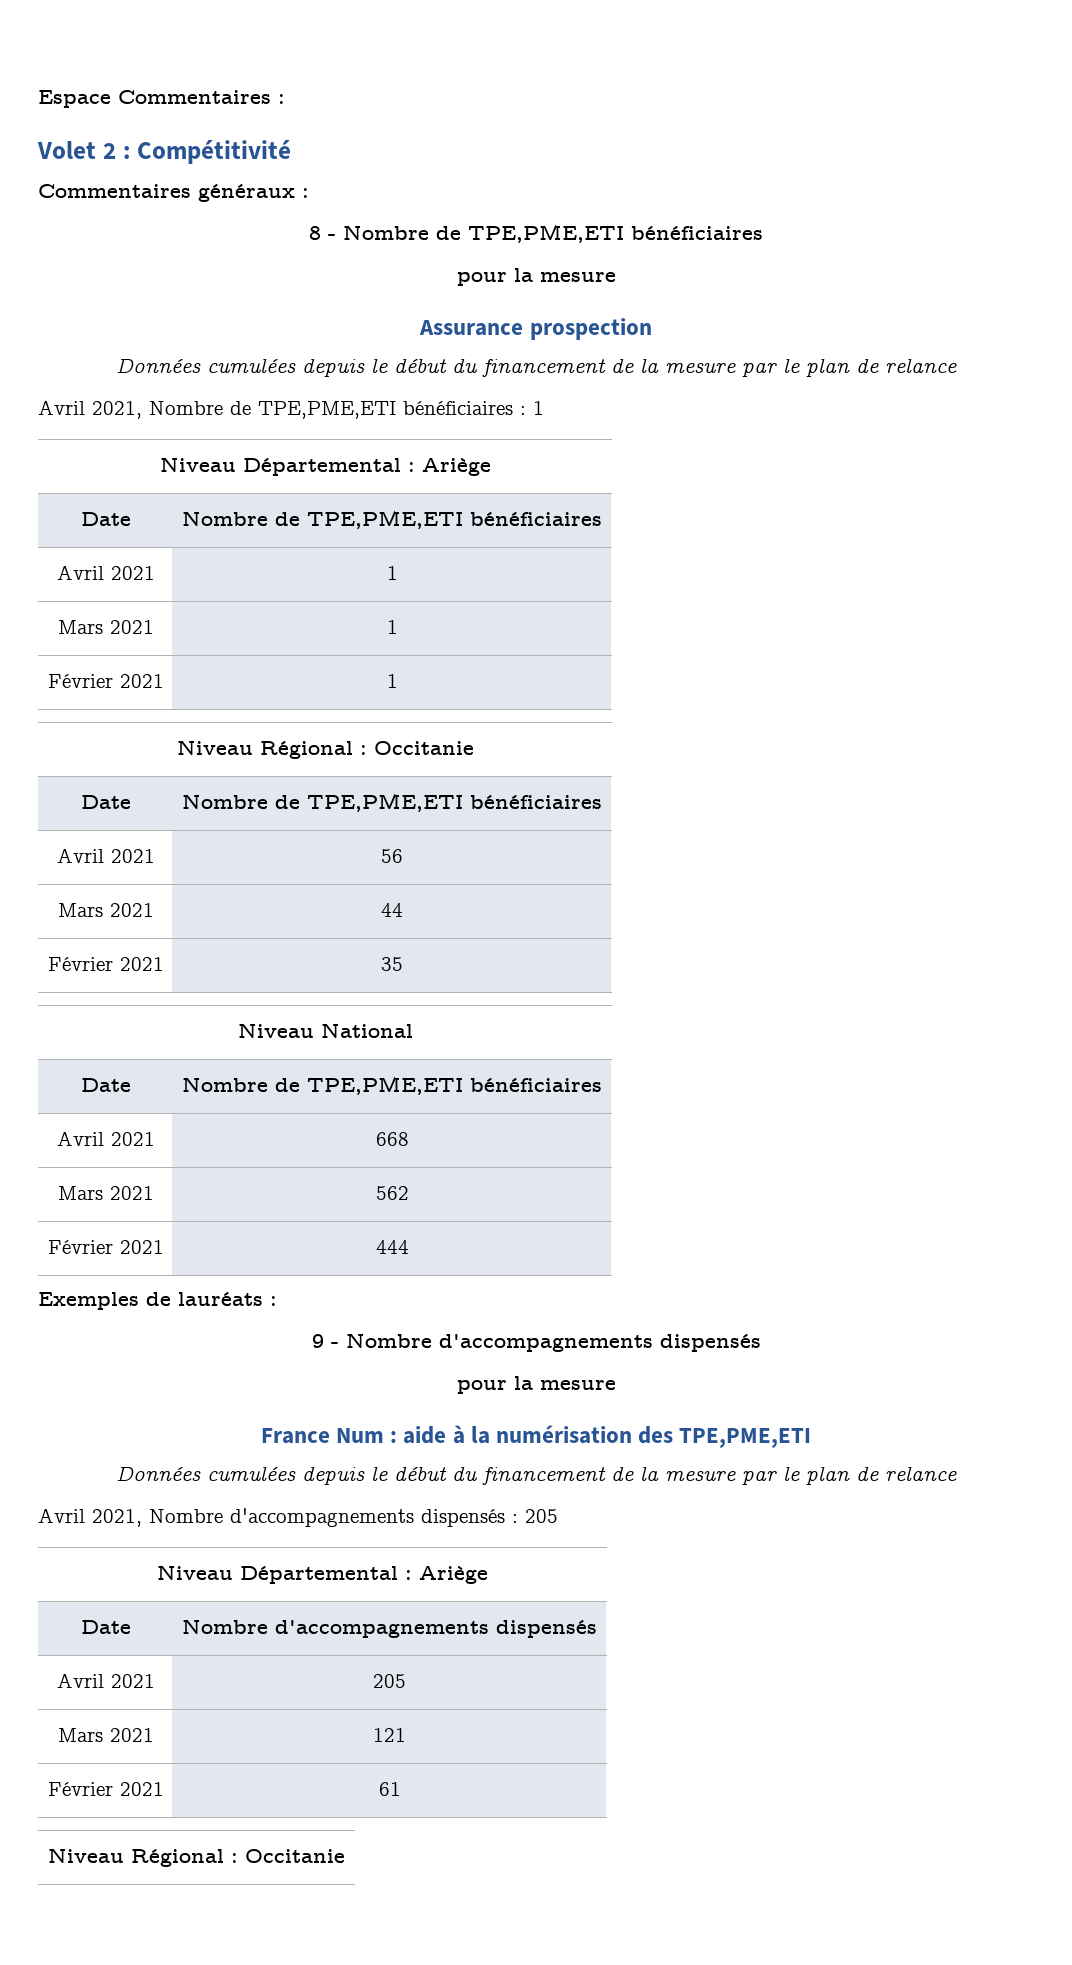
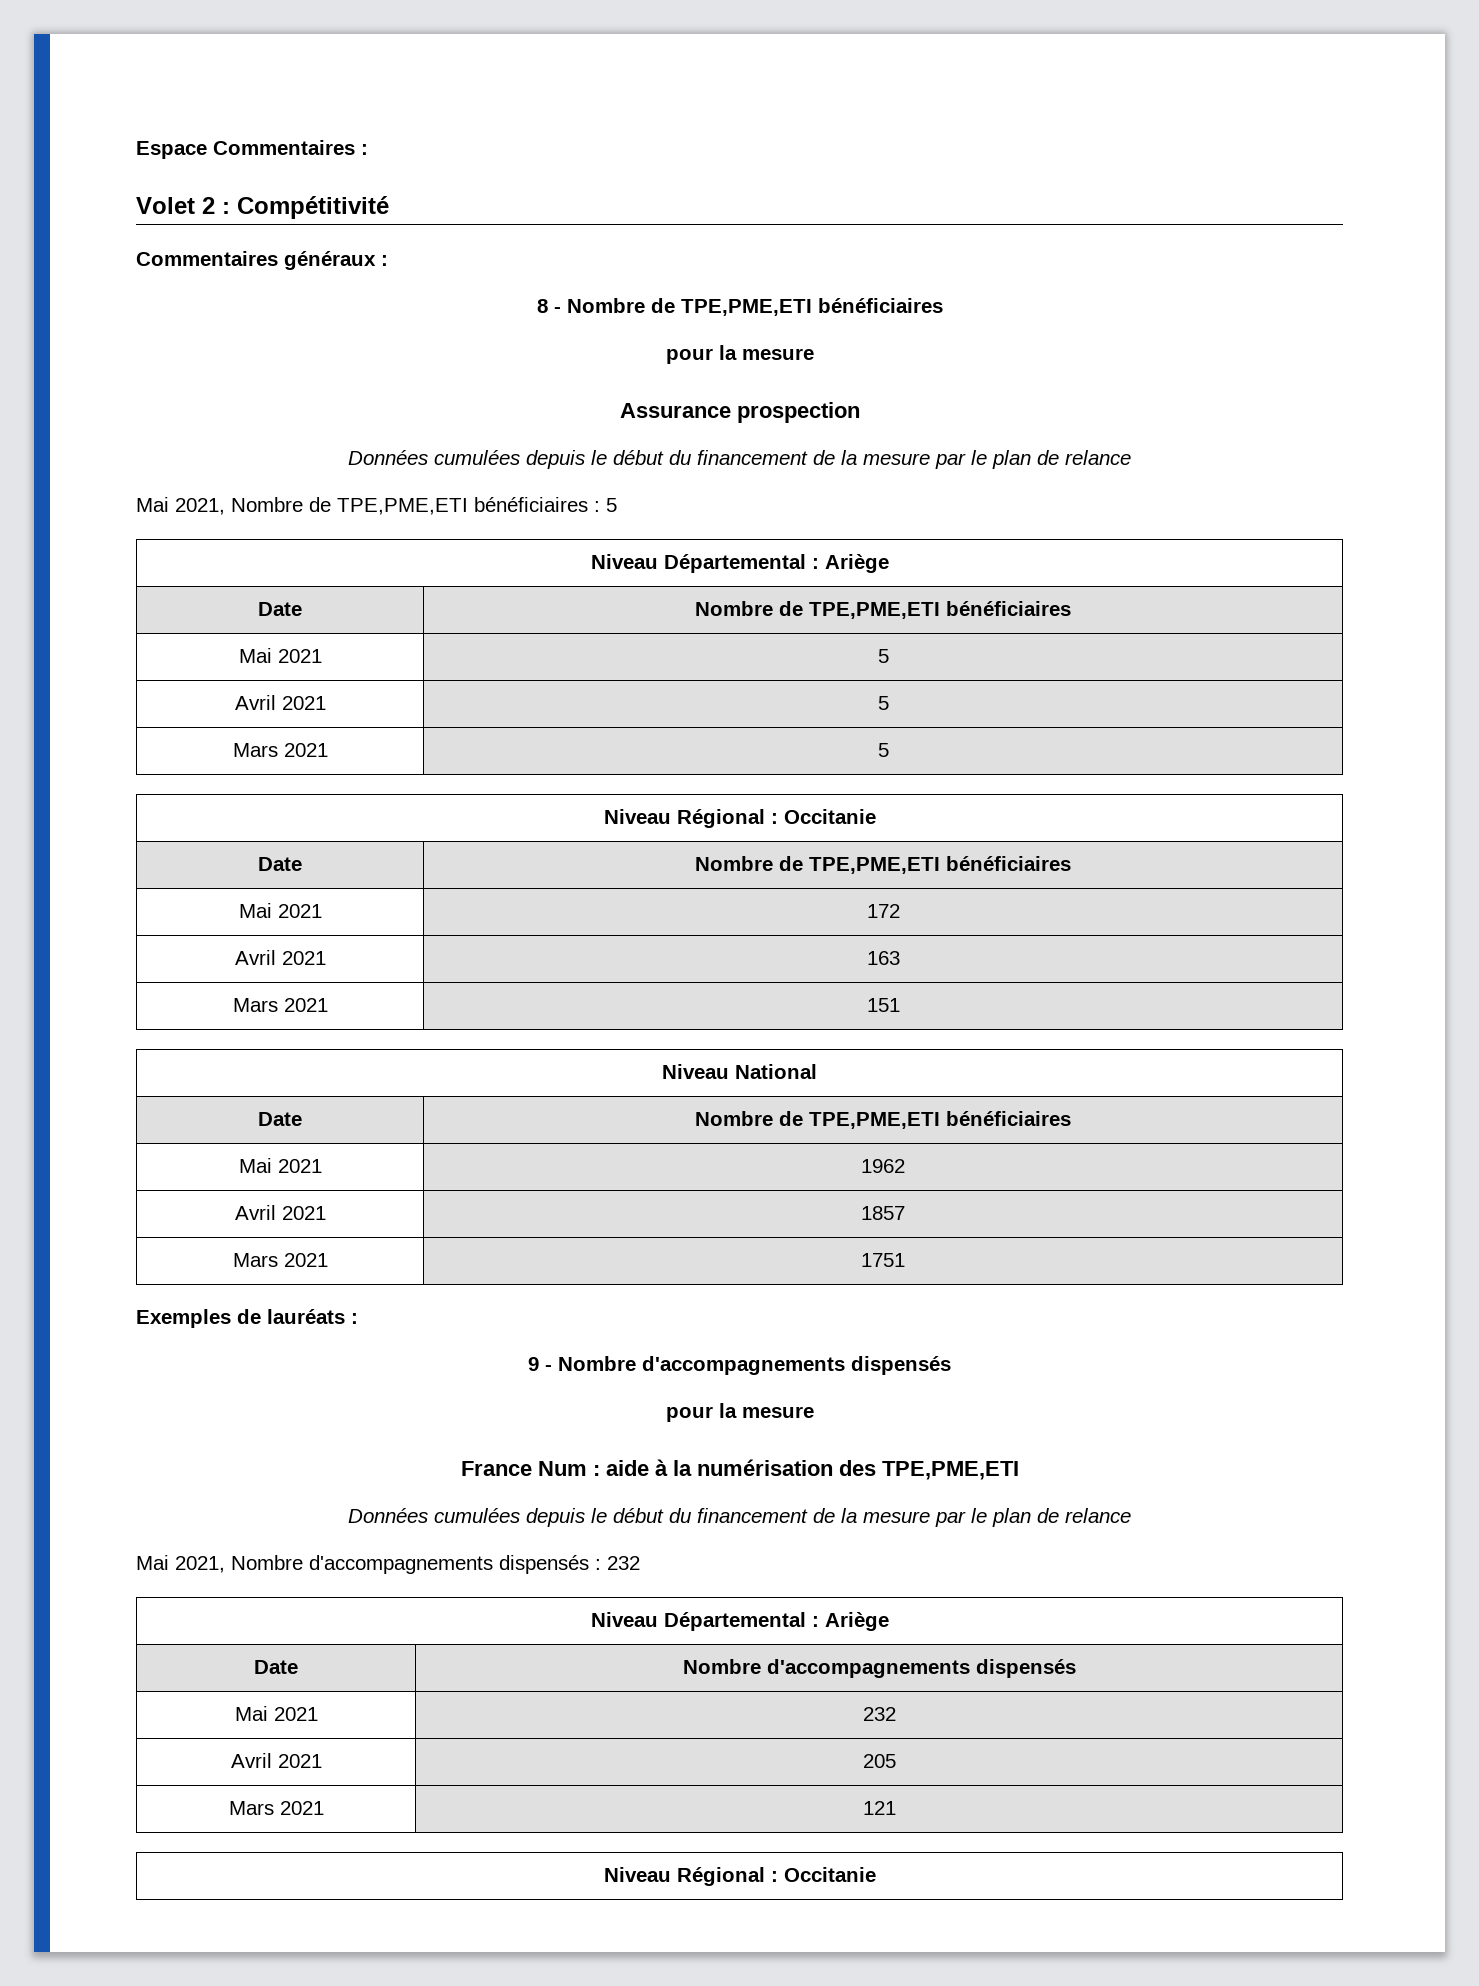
- Avril 2021, Nombre de TPE,PME,ETI bénéficiaires : 1
+ Mai 2021, Nombre de TPE,PME,ETI bénéficiaires : 5
- Avril 2021 | 1
- Mars 2021 | 1
- Février 2021 | 1
+ Mai 2021 | 5
+ Avril 2021 | 5
+ Mars 2021 | 5
- Avril 2021 | 56
- Mars 2021 | 44
- Février 2021 | 35
+ Mai 2021 | 172
+ Avril 2021 | 163
+ Mars 2021 | 151
- Avril 2021 | 668
- Mars 2021 | 562
- Février 2021 | 444
+ Mai 2021 | 1962
+ Avril 2021 | 1857
+ Mars 2021 | 1751
- Avril 2021, Nombre d'accompagnements dispensés : 205
+ Mai 2021, Nombre d'accompagnements dispensés : 232
+ Mai 2021 | 232
- Février 2021 | 61

